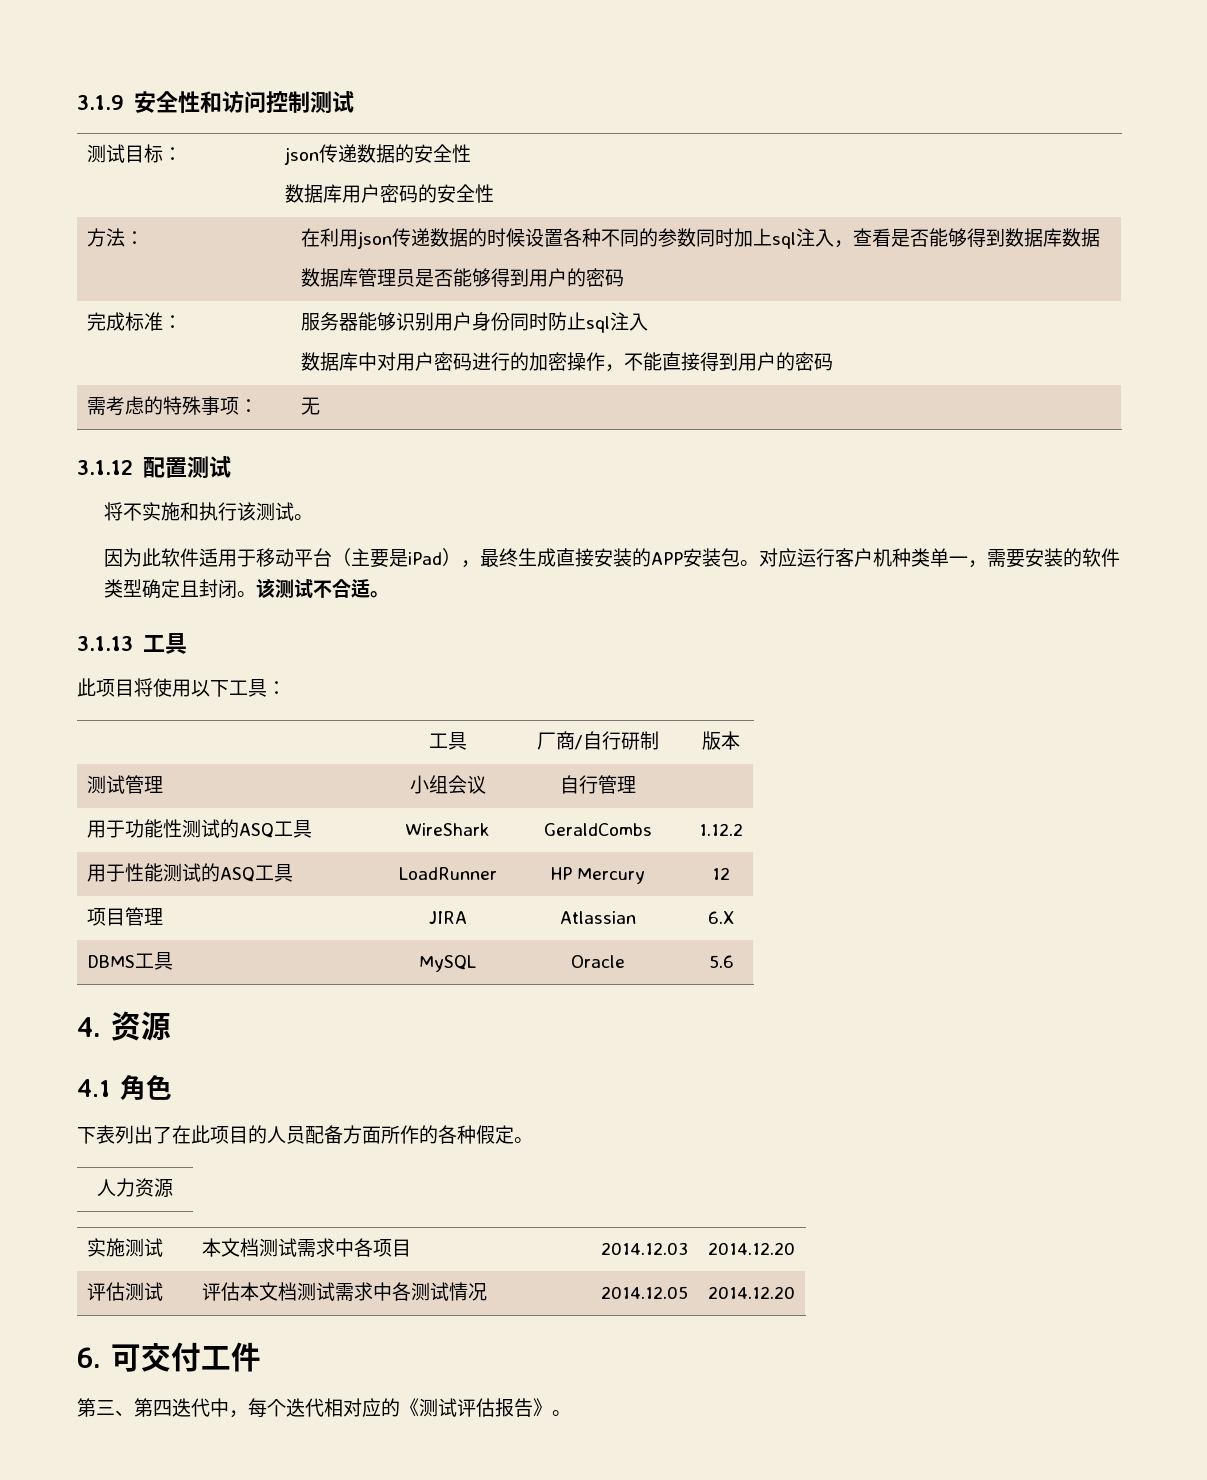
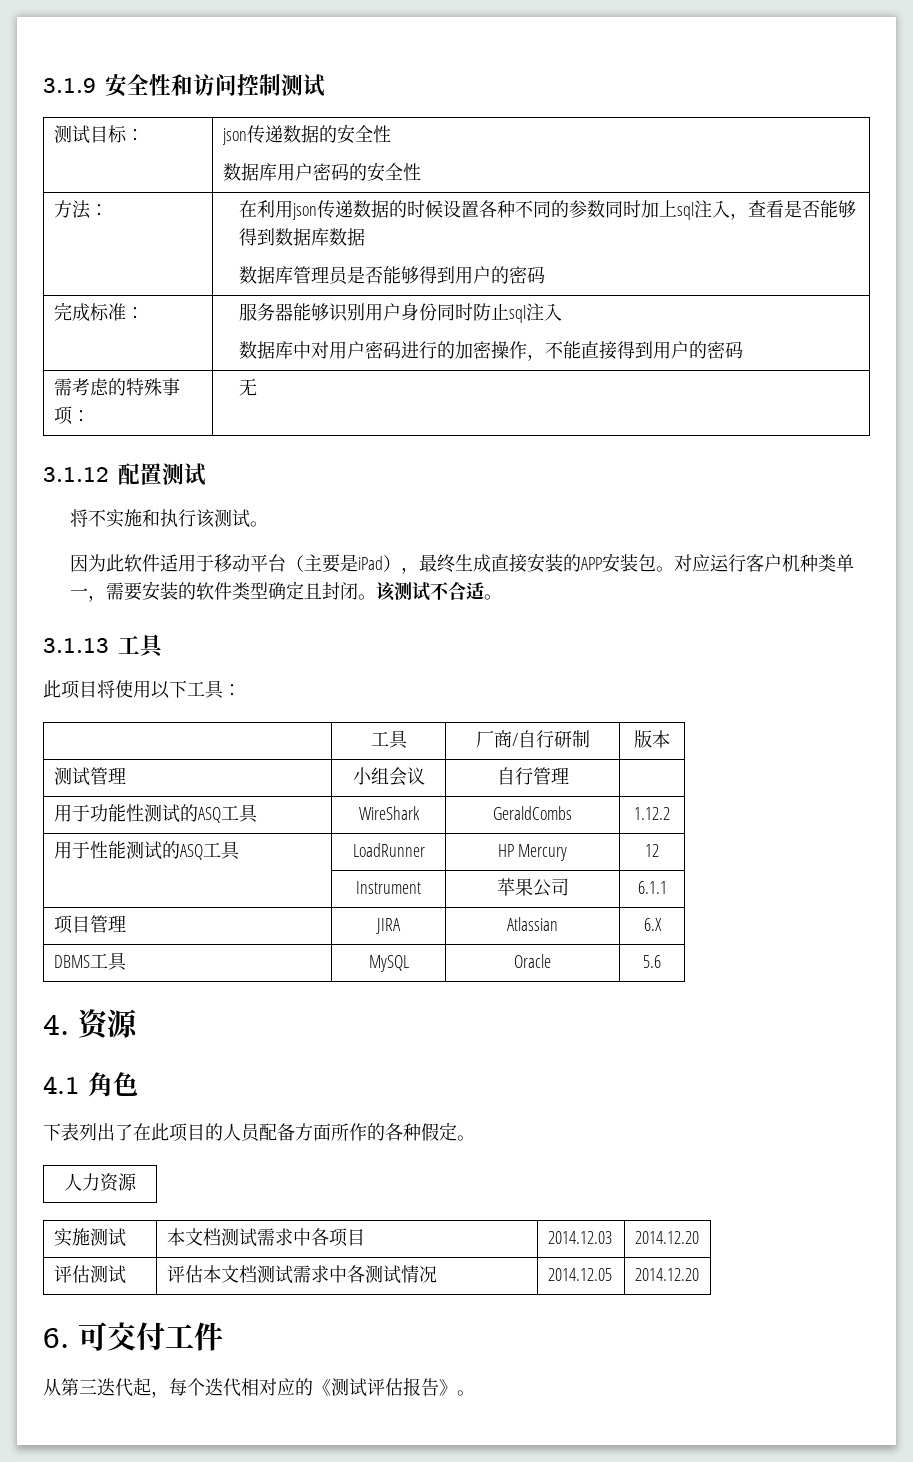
+ | Instrument | 苹果公司 | 6.1.1
- 第三、第四迭代中，每个迭代相对应的《测试评估报告》。
+ 从第三迭代起，每个迭代相对应的《测试评估报告》。

